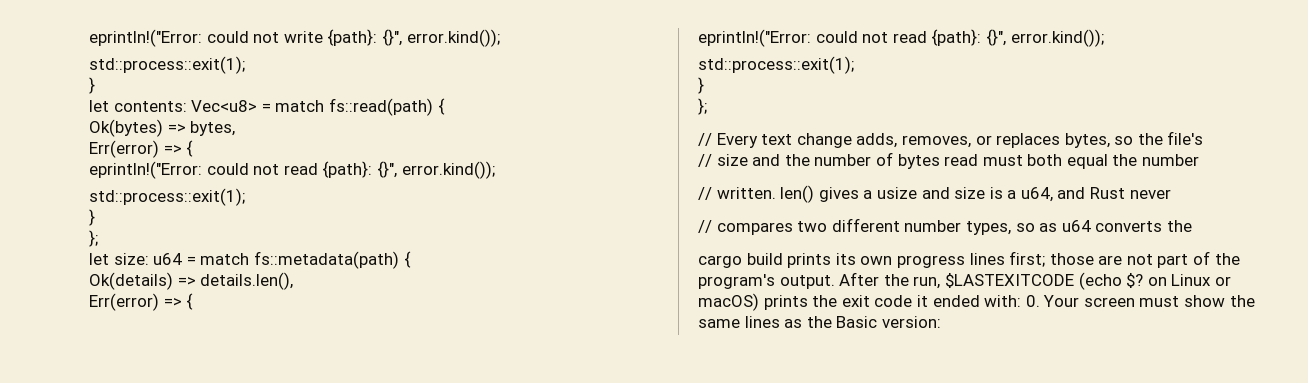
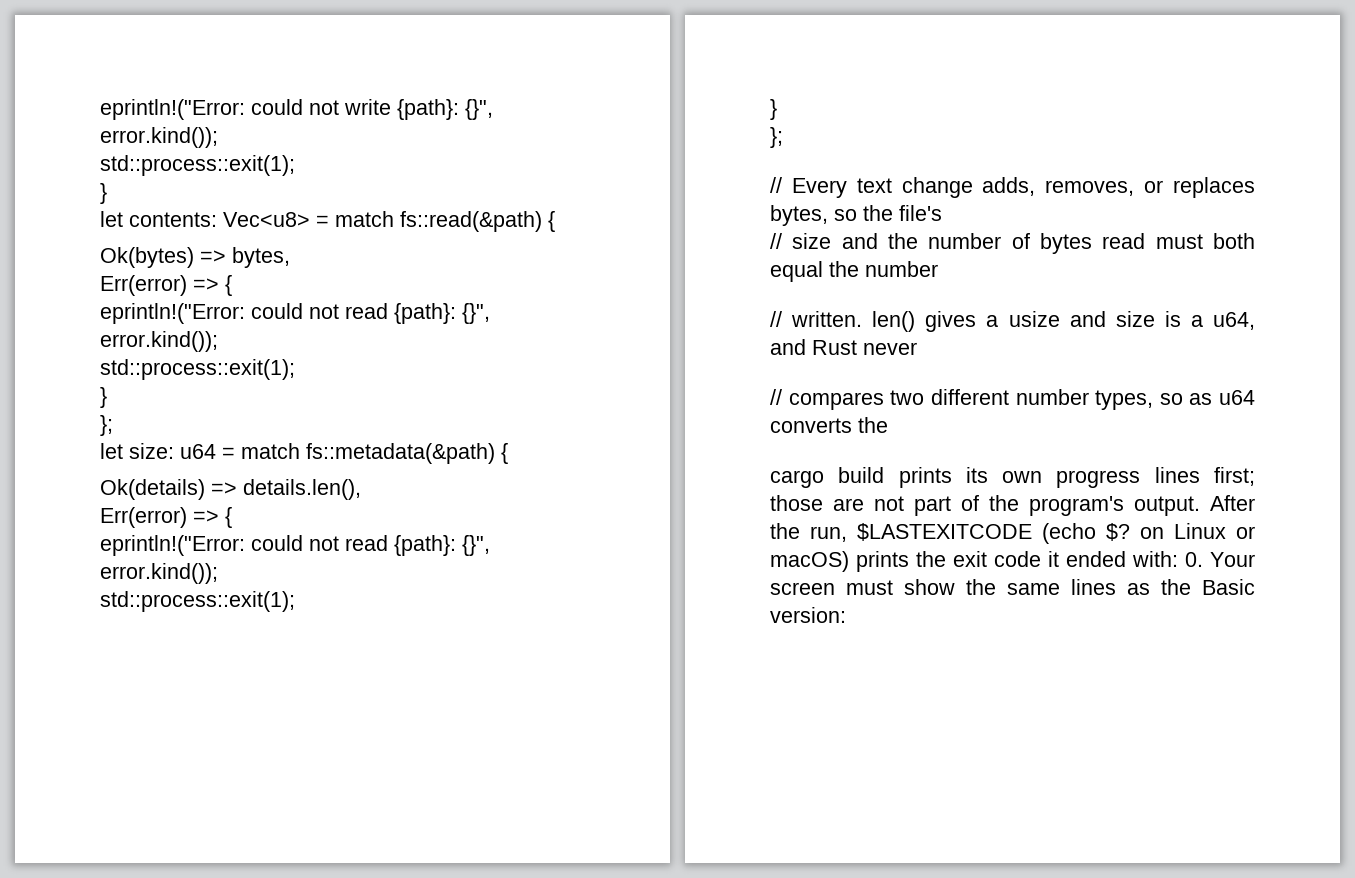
- let contents: Vec<u8> = match fs::read(path) {
+ let contents: Vec<u8> = match fs::read(&path) {
- let size: u64 = match fs::metadata(path) {
+ let size: u64 = match fs::metadata(&path) {

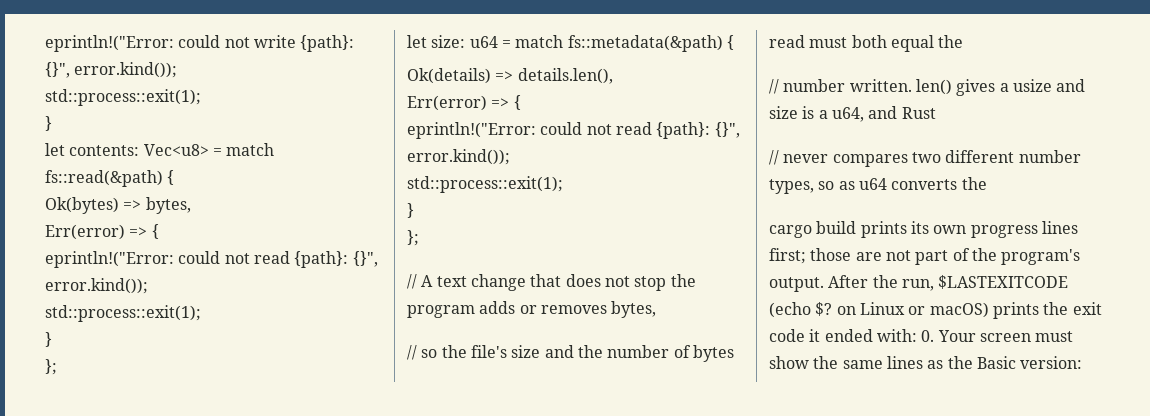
- // Every text change adds, removes, or replaces bytes, so the file's
- // size and the number of bytes read must both equal the number
- // written. len() gives a usize and size is a u64, and Rust never
- // compares two different number types, so as u64 converts the
+ // A text change that does not stop the program adds or removes bytes,
+ // so the file's size and the number of bytes read must both equal the
+ // number written. len() gives a usize and size is a u64, and Rust
+ // never compares two different number types, so as u64 converts the

